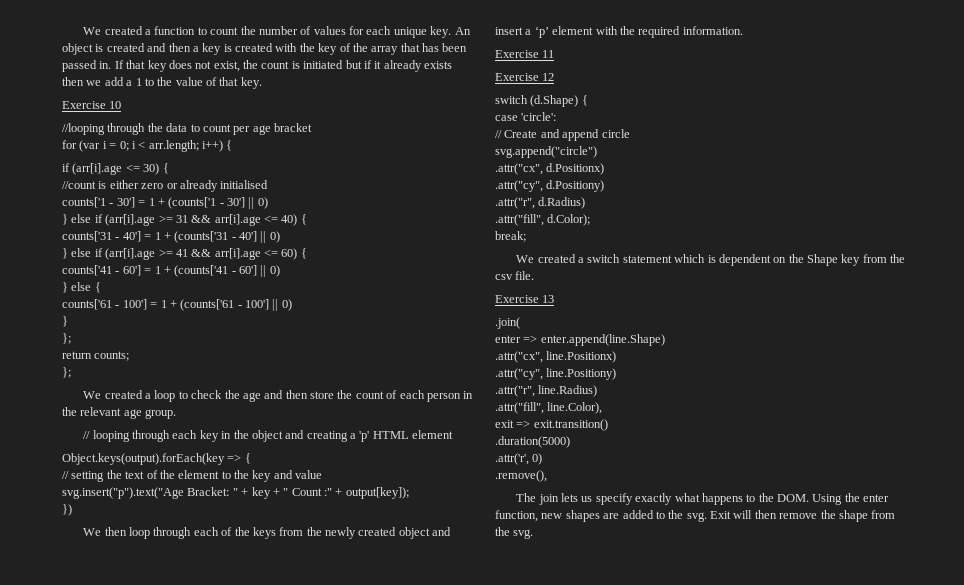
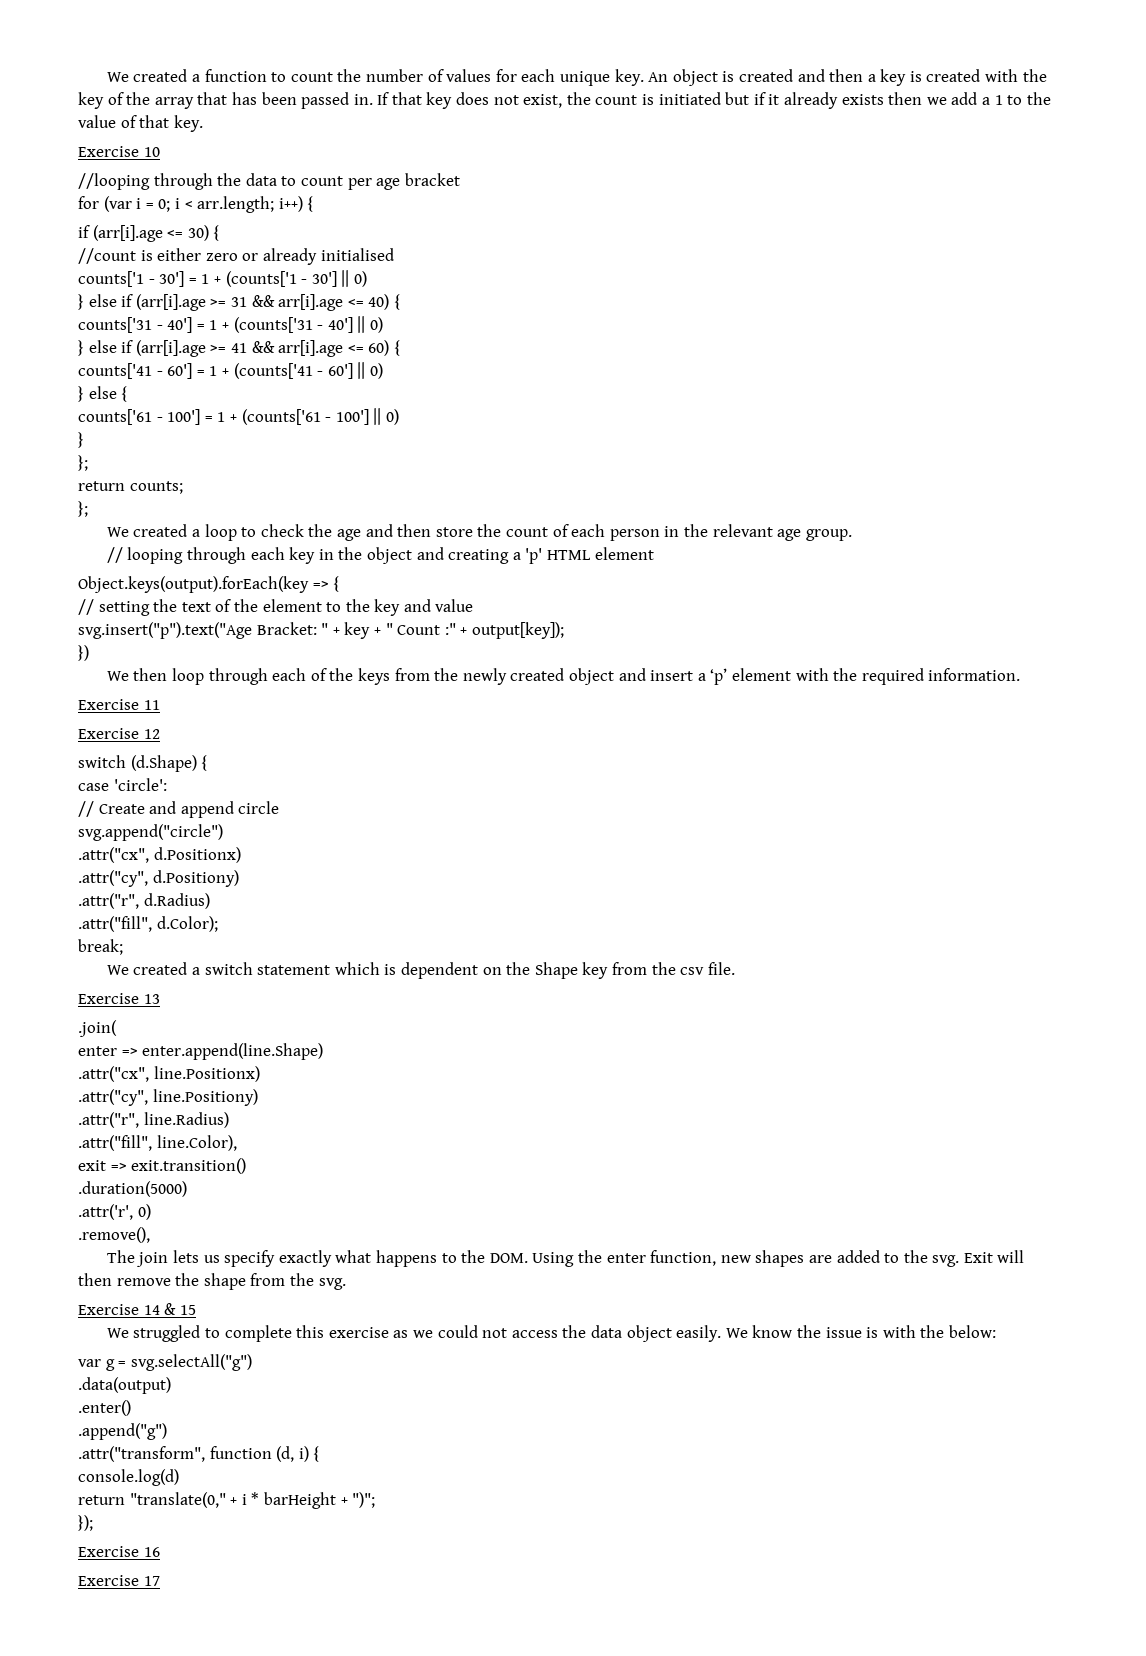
+ Exercise 14 & 15
+ We struggled to complete this exercise as we could not access the data object easily. We know the issue is with the below:
+ var g = svg.selectAll("g")
+ .data(output)
+ .enter()
+ .append("g")
+ .attr("transform", function (d, i) {
+ console.log(d)
+ return "translate(0," + i * barHeight + ")";
+ });
+ Exercise 16
+ Exercise 17

